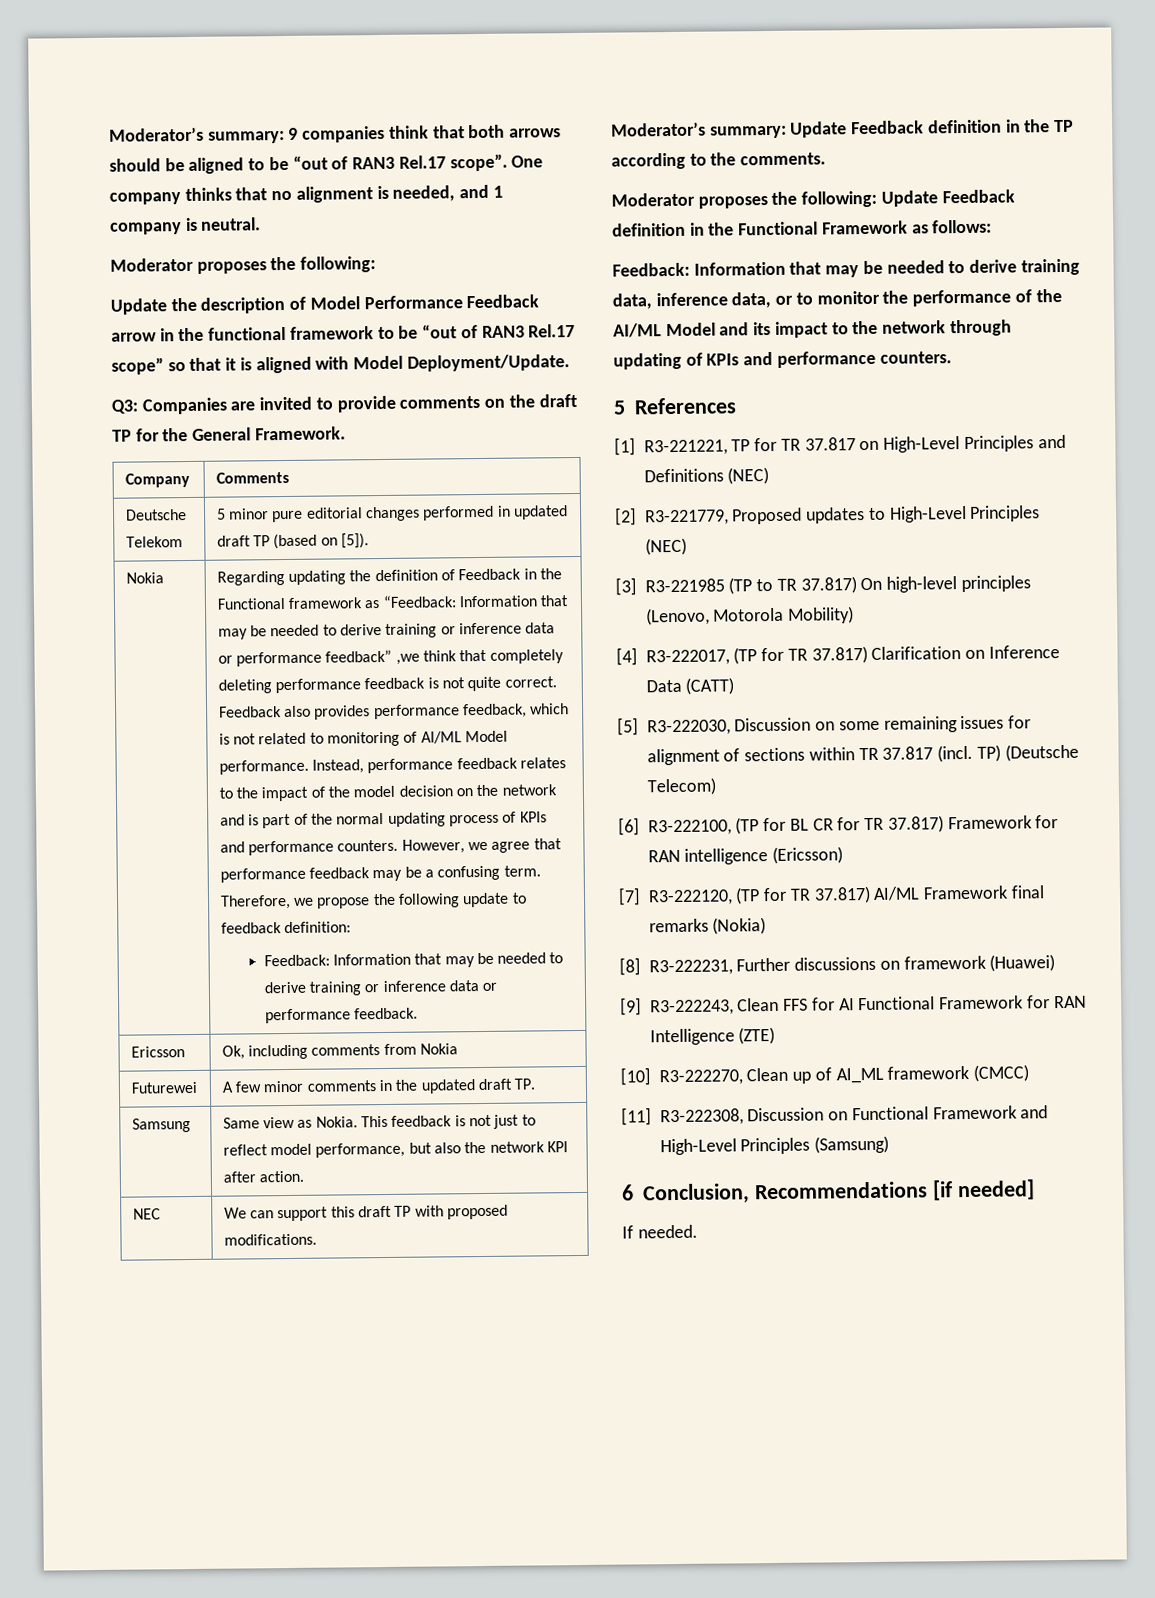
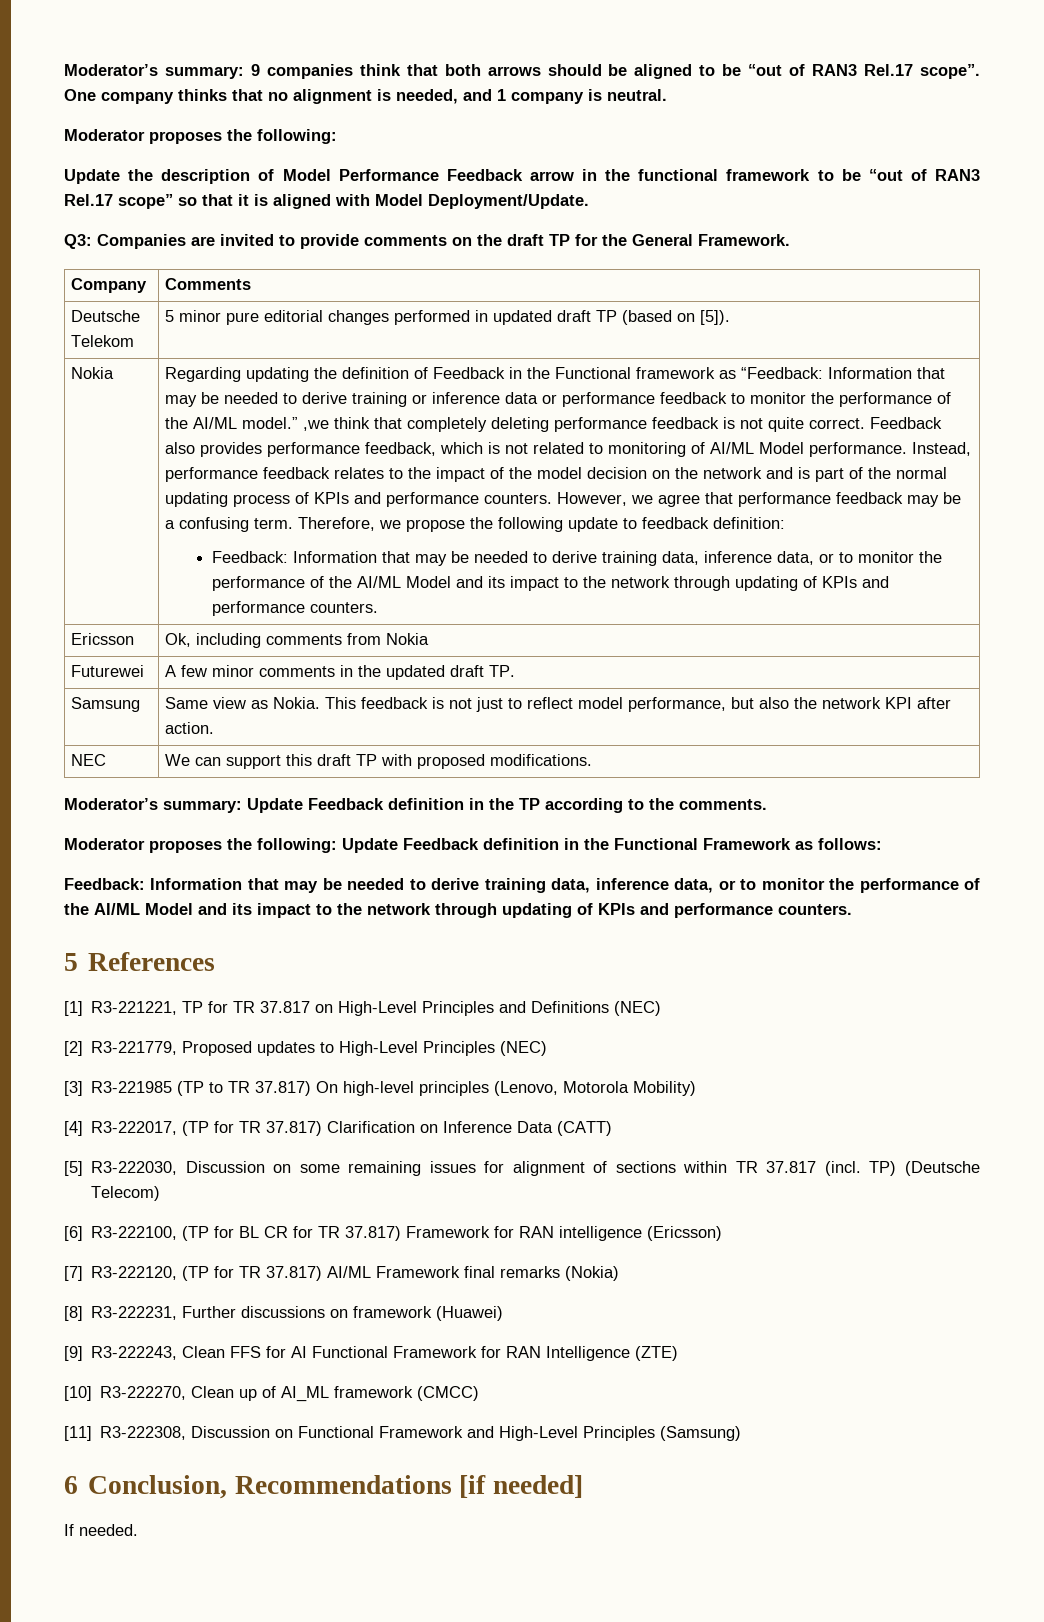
- Regarding updating the definition of Feedback in the Functional framework as “Feedback: Information that may be needed to derive training or inference data or performance feedback” ,we think that completely deleting performance feedback is not quite correct.
+ Regarding updating the definition of Feedback in the Functional framework as “Feedback: Information that may be needed to derive training or inference data or performance feedback to monitor the performance of the AI/ML model.” ,we think that completely deleting performance feedback is not quite correct.
  Therefore, we propose the following update to feedback definition:
- Feedback: Information that may be needed to derive training or inference data or performance feedback.
+ Feedback: Information that may be needed to derive training data, inference data, or to monitor the performance of the AI/ML Model and its impact to the network through updating of KPIs and performance counters.

